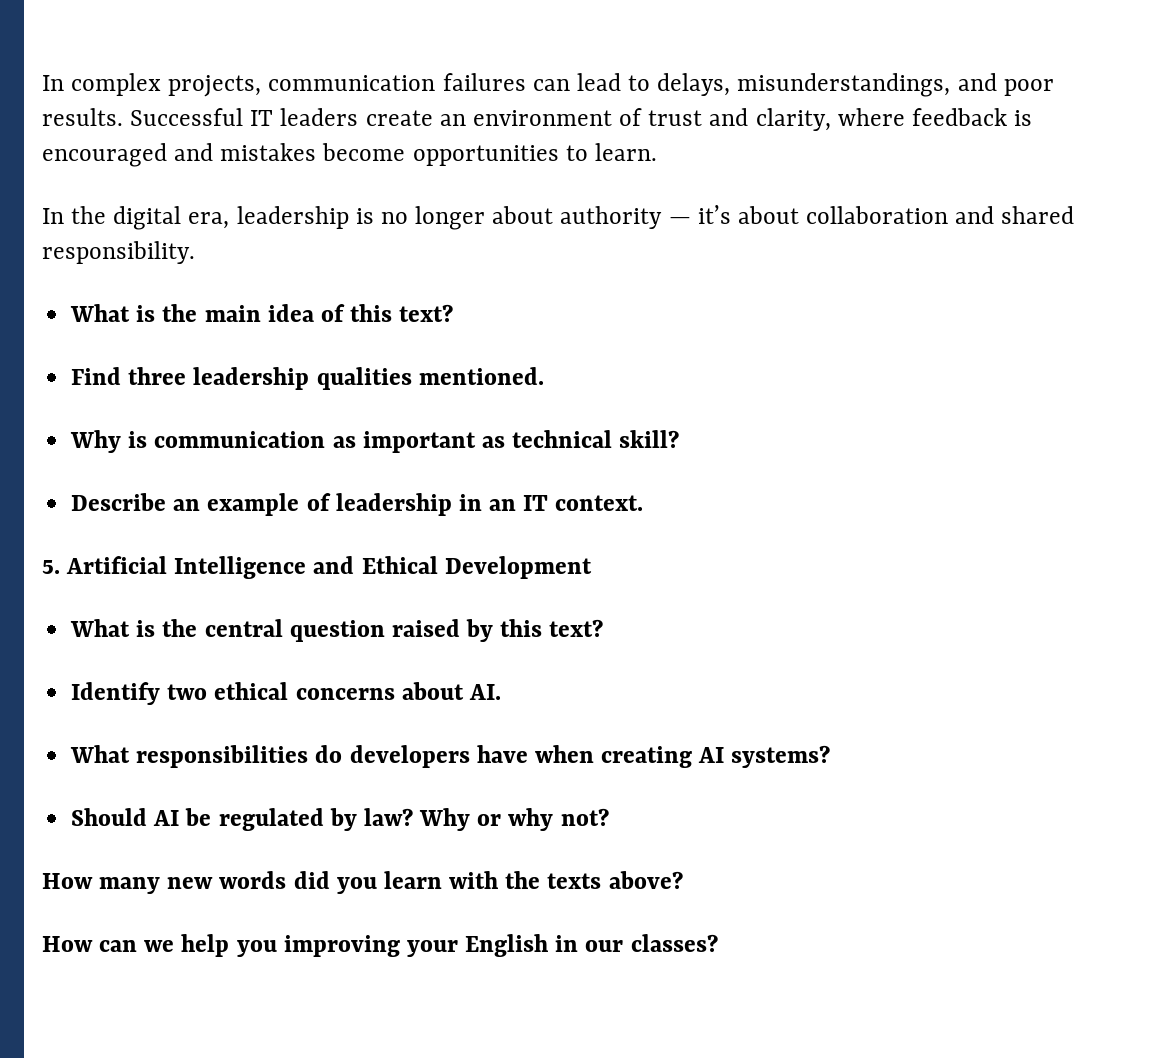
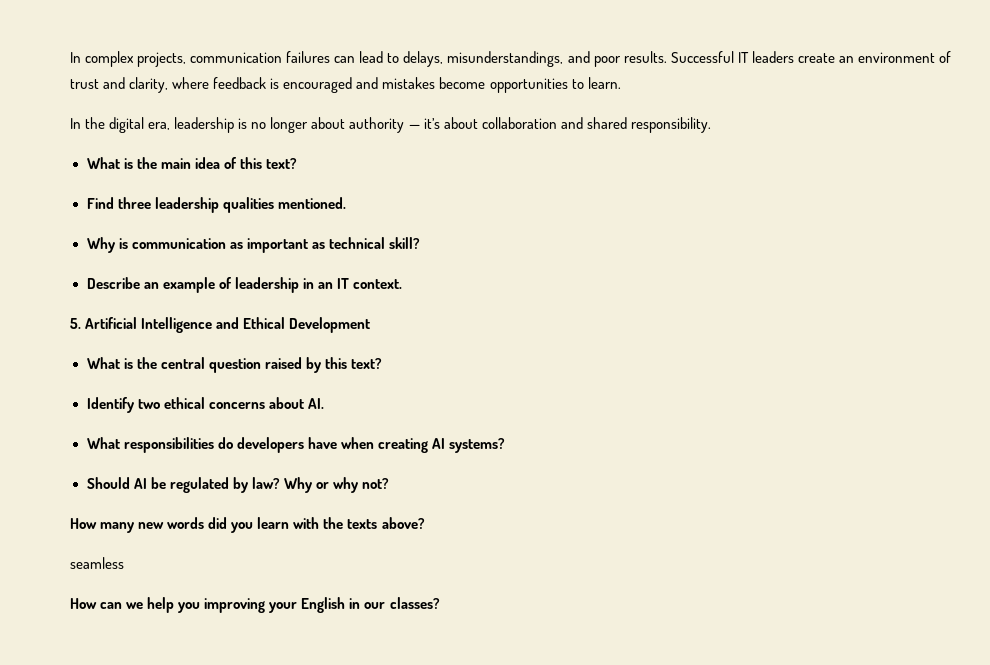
+ seamless

